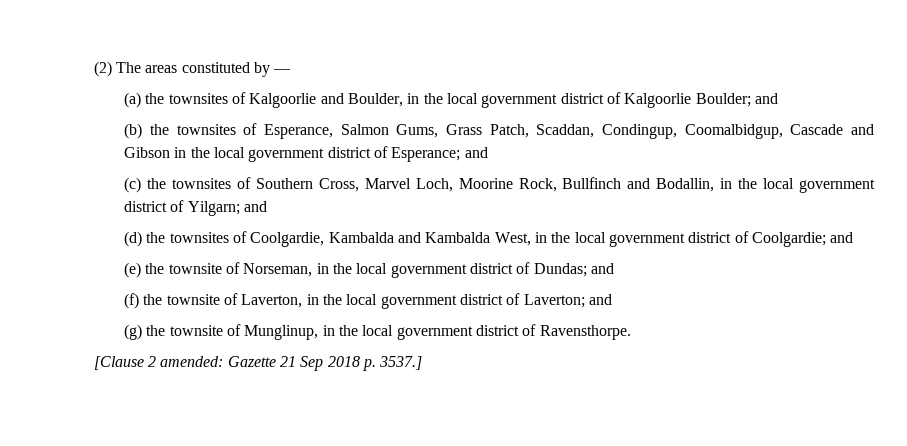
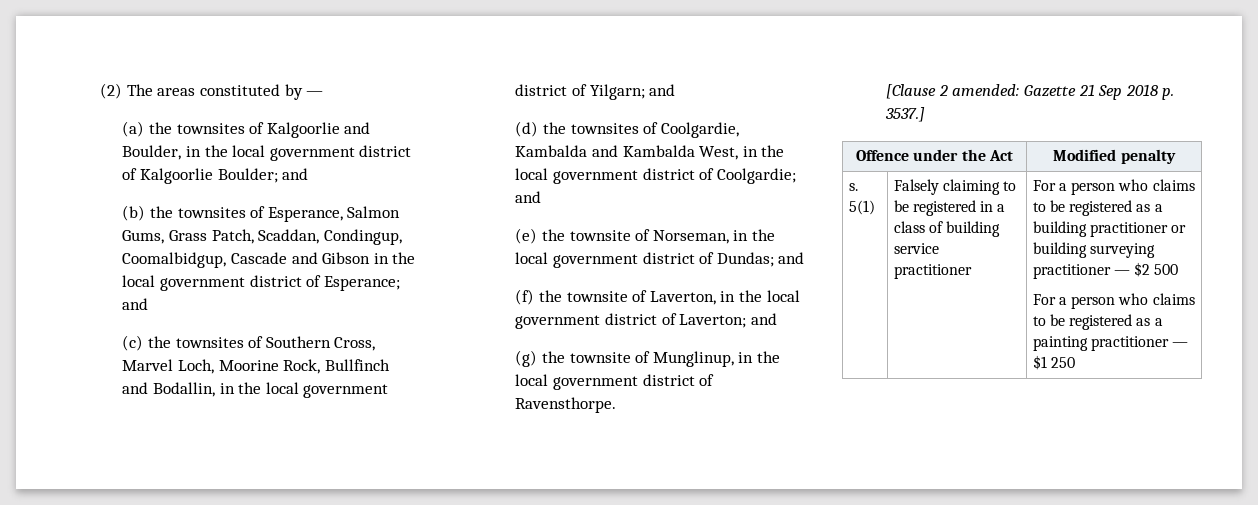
+ Offence under the Act | Modified penalty
+ s. 5(1) | Falsely claiming to be registered in a class of building service practitioner | For a person who claims to be registered as a building practitioner or building surveying practitioner — $2 500
+ For a person who claims to be registered as a painting practitioner — $1 250

